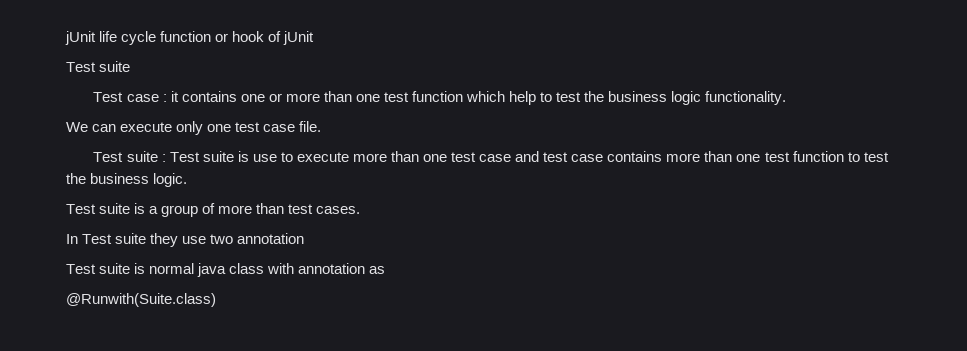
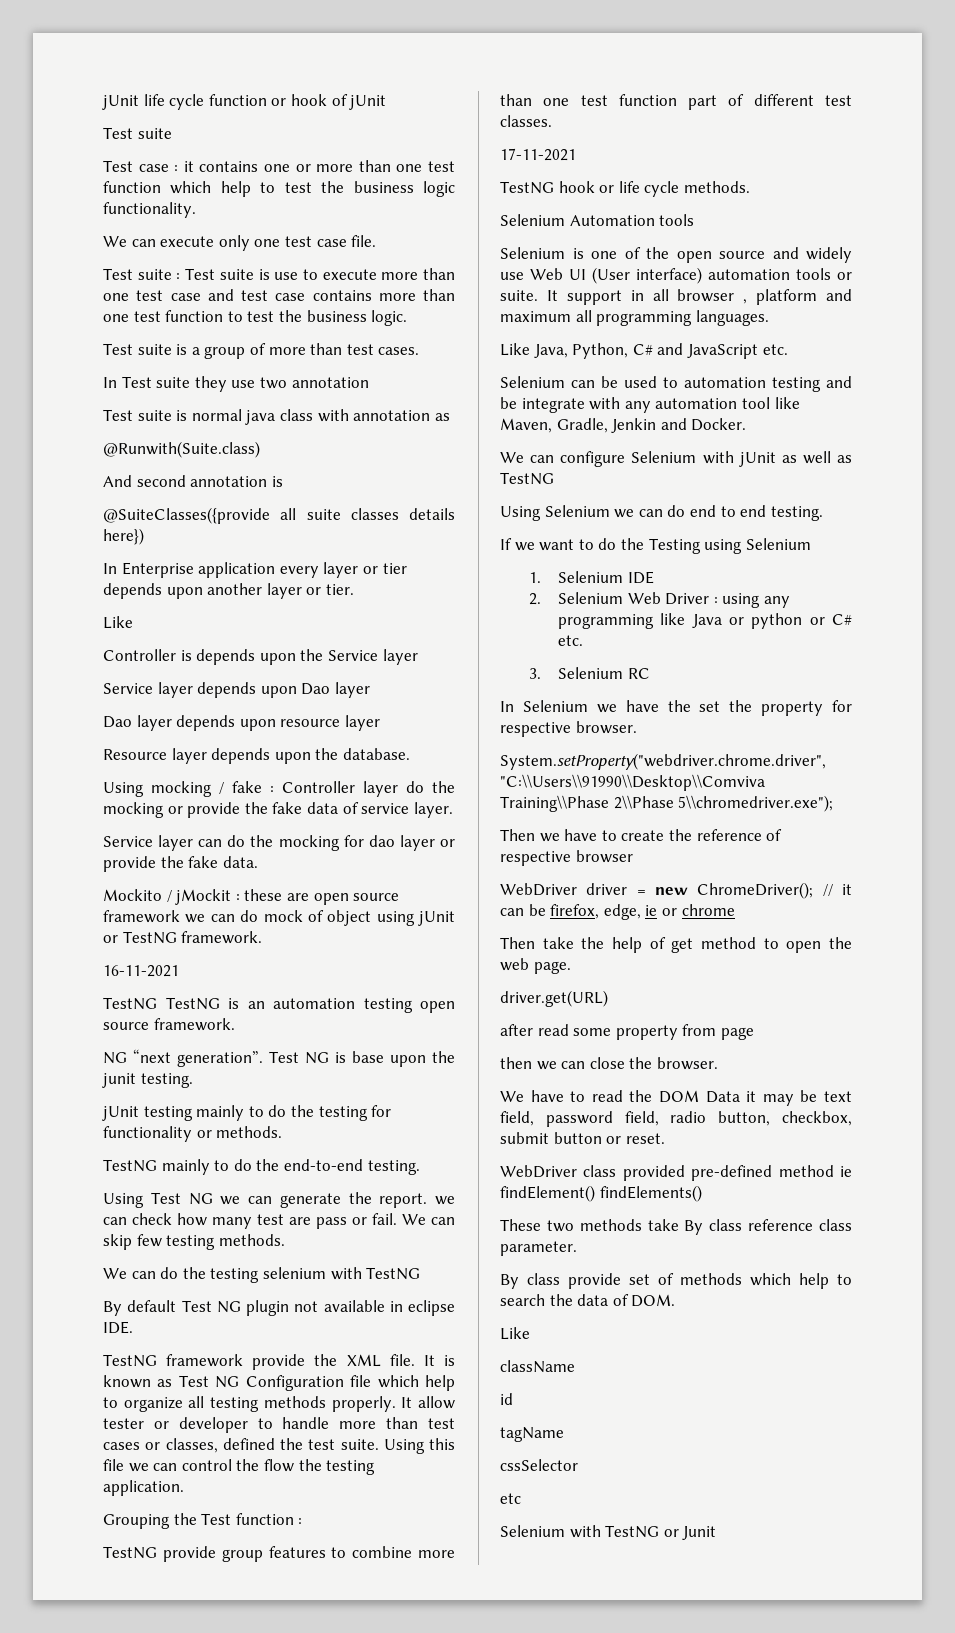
+ And second annotation is
+ @SuiteClasses({provide all suite classes details here})
+ In Enterprise application every layer or tier depends upon another layer or tier.
+ Like
+ Controller is depends upon the Service layer
+ Service layer depends upon Dao layer
+ Dao layer depends upon resource layer
+ Resource layer depends upon the database.
+ Using mocking / fake : Controller layer do the mocking or provide the fake data of service layer.
+ Service layer can do the mocking for dao layer or provide the fake data.
+ Mockito / jMockit : these are open source framework we can do mock of object using jUnit or TestNG framework.
+ 16-11-2021
+ TestNG TestNG is an automation testing open source framework.
+ NG “next generation”. Test NG is base upon the junit testing.
+ jUnit testing mainly to do the testing for functionality or methods.
+ TestNG mainly to do the end-to-end testing.
+ Using Test NG we can generate the report. we can check how many test are pass or fail. We can skip few testing methods.
+ We can do the testing selenium with TestNG
+ By default Test NG plugin not available in eclipse IDE.
+ TestNG framework provide the XML file. It is known as Test NG Configuration file which help to organize all testing methods properly. It allow tester or developer to handle more than test cases or classes, defined the test suite. Using this file we can control the flow the testing application.
+ Grouping the Test function :
+ TestNG provide group features to combine more than one test function part of different test classes.
+ 17-11-2021
+ TestNG hook or life cycle methods.
+ Selenium Automation tools
+ Selenium is one of the open source and widely use Web UI (User interface) automation tools or suite. It support in all browser , platform and maximum all programming languages.
+ Like Java, Python, C# and JavaScript etc.
+ Selenium can be used to automation testing and be integrate with any automation tool like Maven, Gradle, Jenkin and Docker.
+ We can configure Selenium with jUnit as well as TestNG
+ Using Selenium we can do end to end testing.
+ If we want to do the Testing using Selenium
+ 1. Selenium IDE
+ 2. Selenium Web Driver : using any programming like Java or python or C# etc.
+ 3. Selenium RC
+ In Selenium we have the set the property for respective browser.
+ System.setProperty("webdriver.chrome.driver", "C:\\Users\\91990\\Desktop\\Comviva Training\\Phase 2\\Phase 5\\chromedriver.exe");
+ Then we have to create the reference of respective browser
+ WebDriver driver = new ChromeDriver(); // it can be firefox, edge, ie or chrome
+ Then take the help of get method to open the web page.
+ driver.get(URL)
+ after read some property from page
+ then we can close the browser.
+ We have to read the DOM Data it may be text field, password field, radio button, checkbox, submit button or reset.
+ WebDriver class provided pre-defined method ie findElement() findElements()
+ These two methods take By class reference class parameter.
+ By class provide set of methods which help to search the data of DOM.
+ Like
+ className
+ id
+ tagName
+ cssSelector
+ etc
+ Selenium with TestNG or Junit

